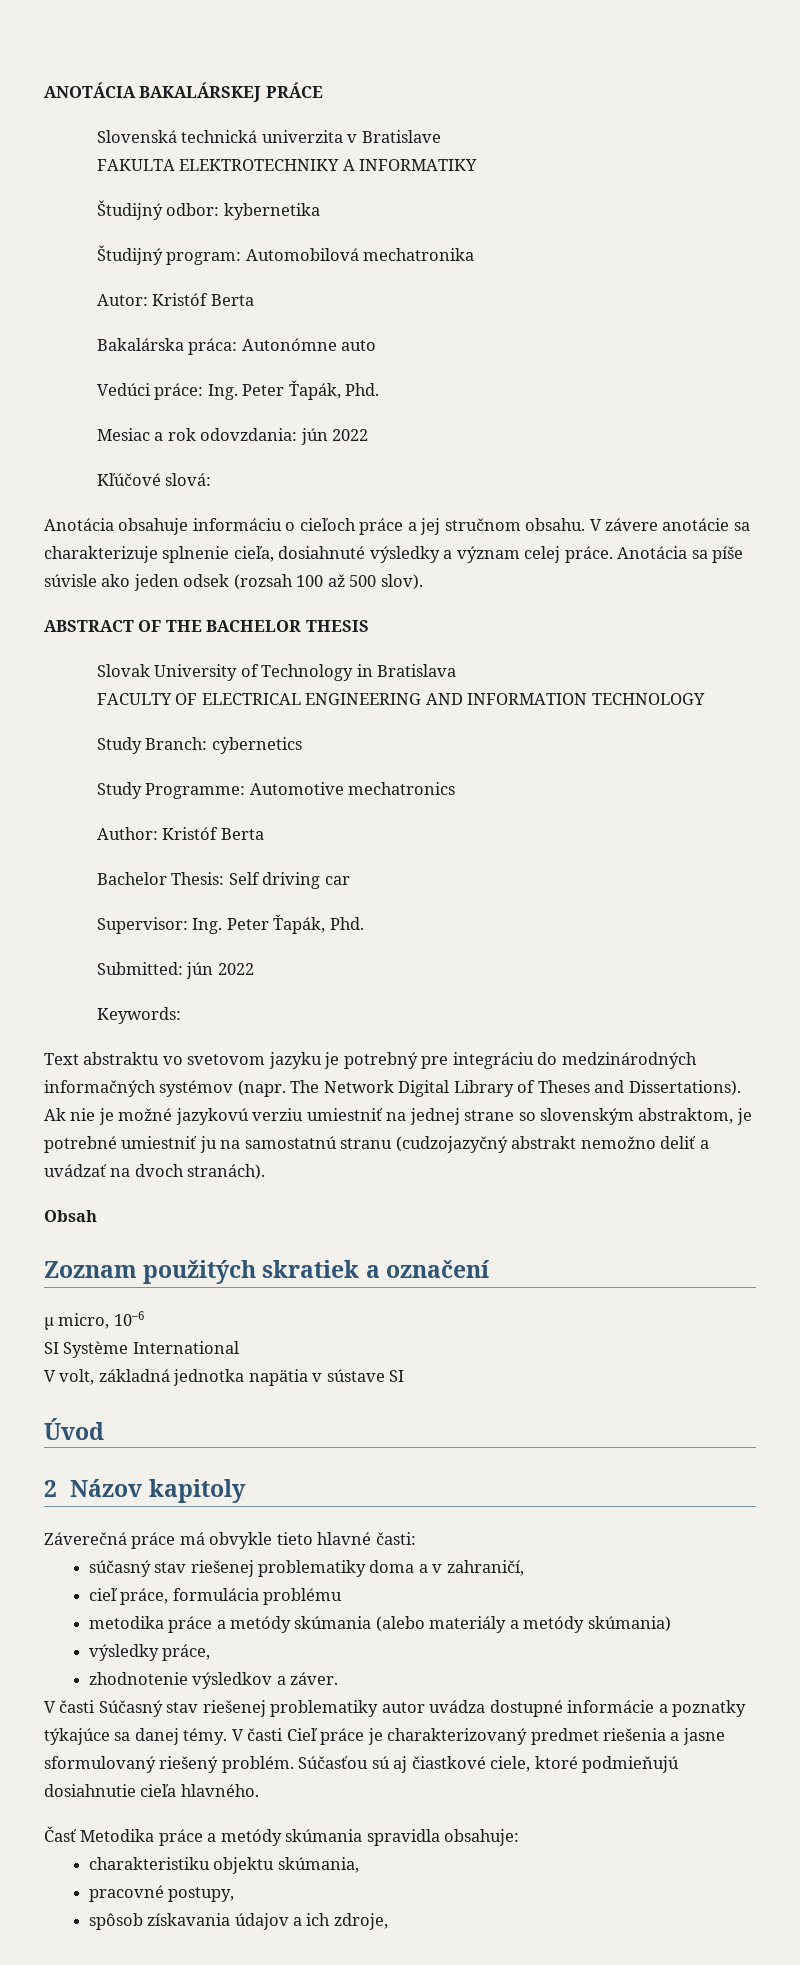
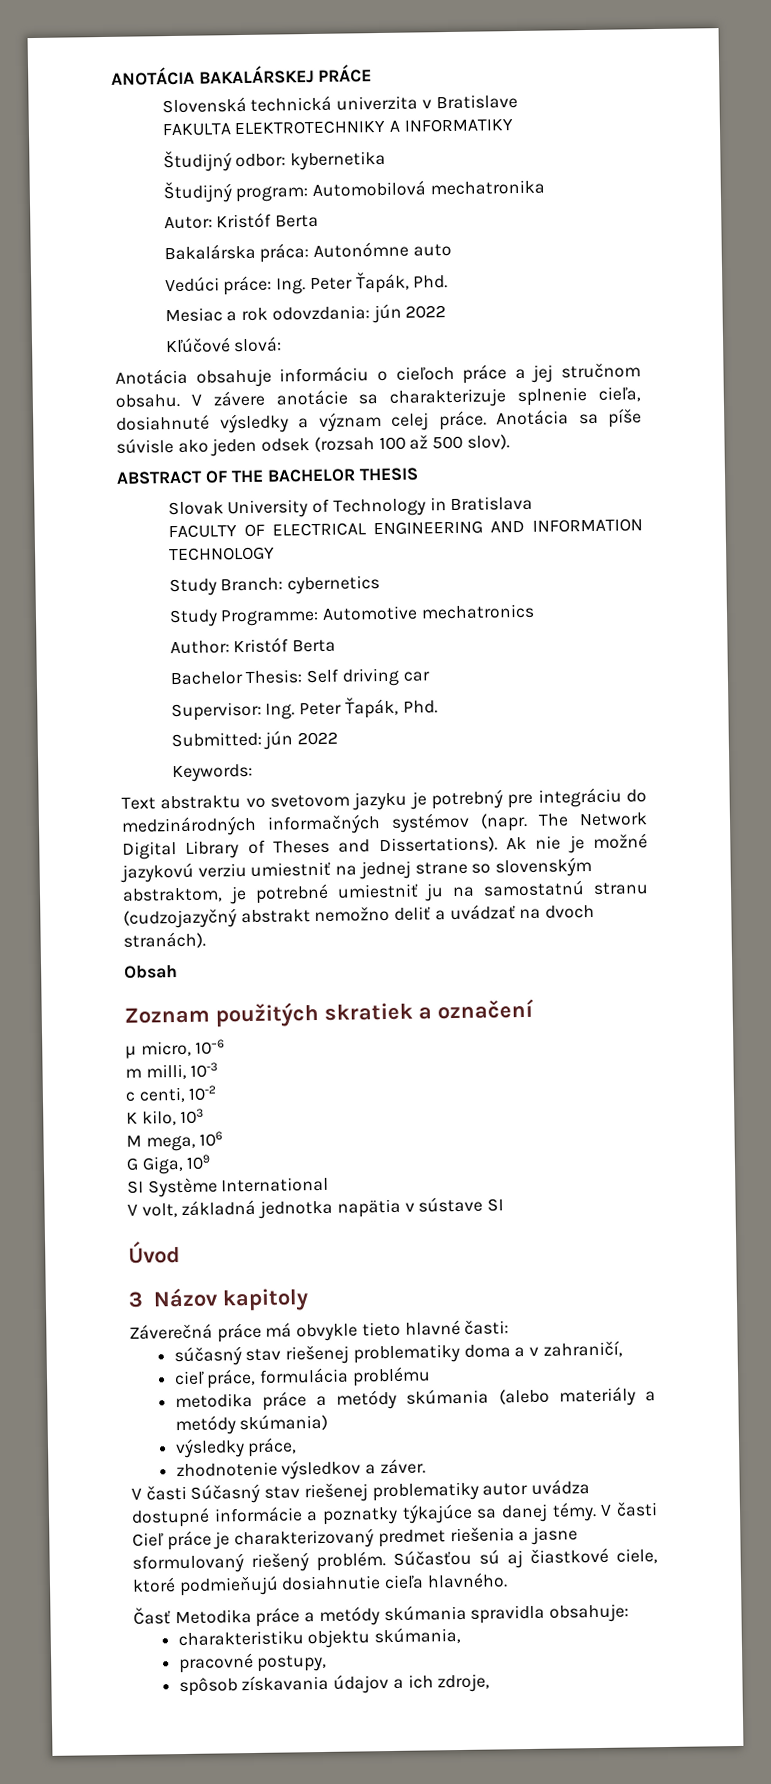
+ m milli, 10-3
+ c centi, 10-2
+ K kilo, 103
+ M mega, 106
+ G Giga, 109
- 2 Názov kapitoly
+ 3 Názov kapitoly

